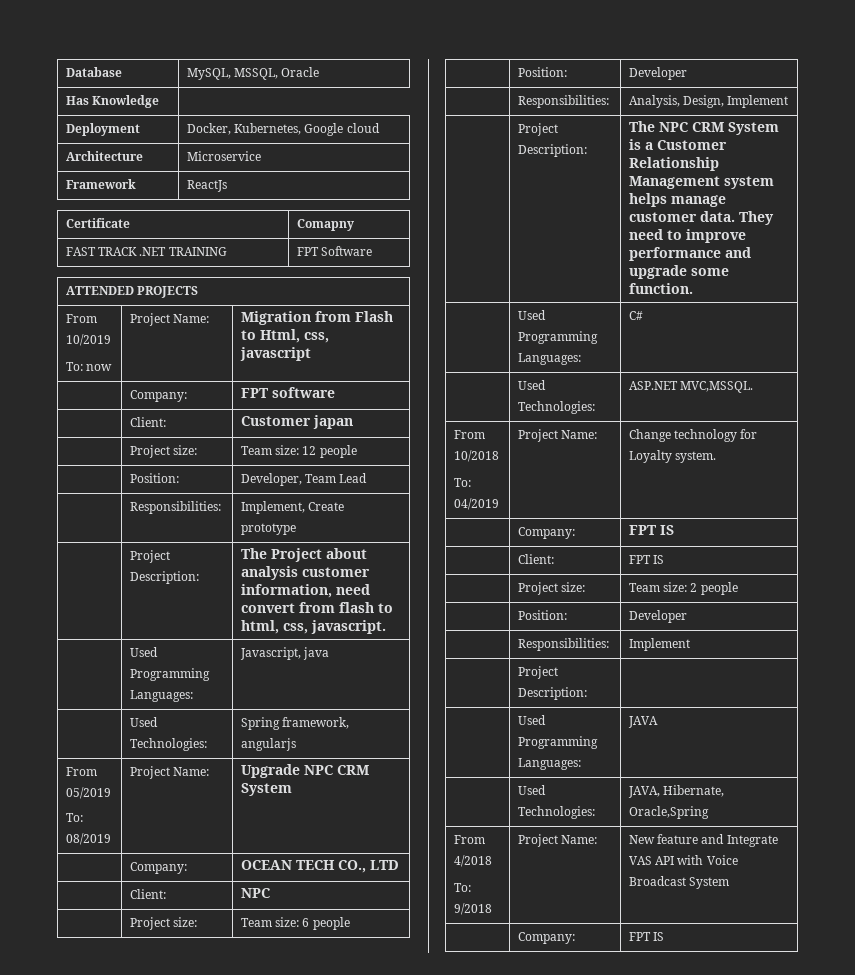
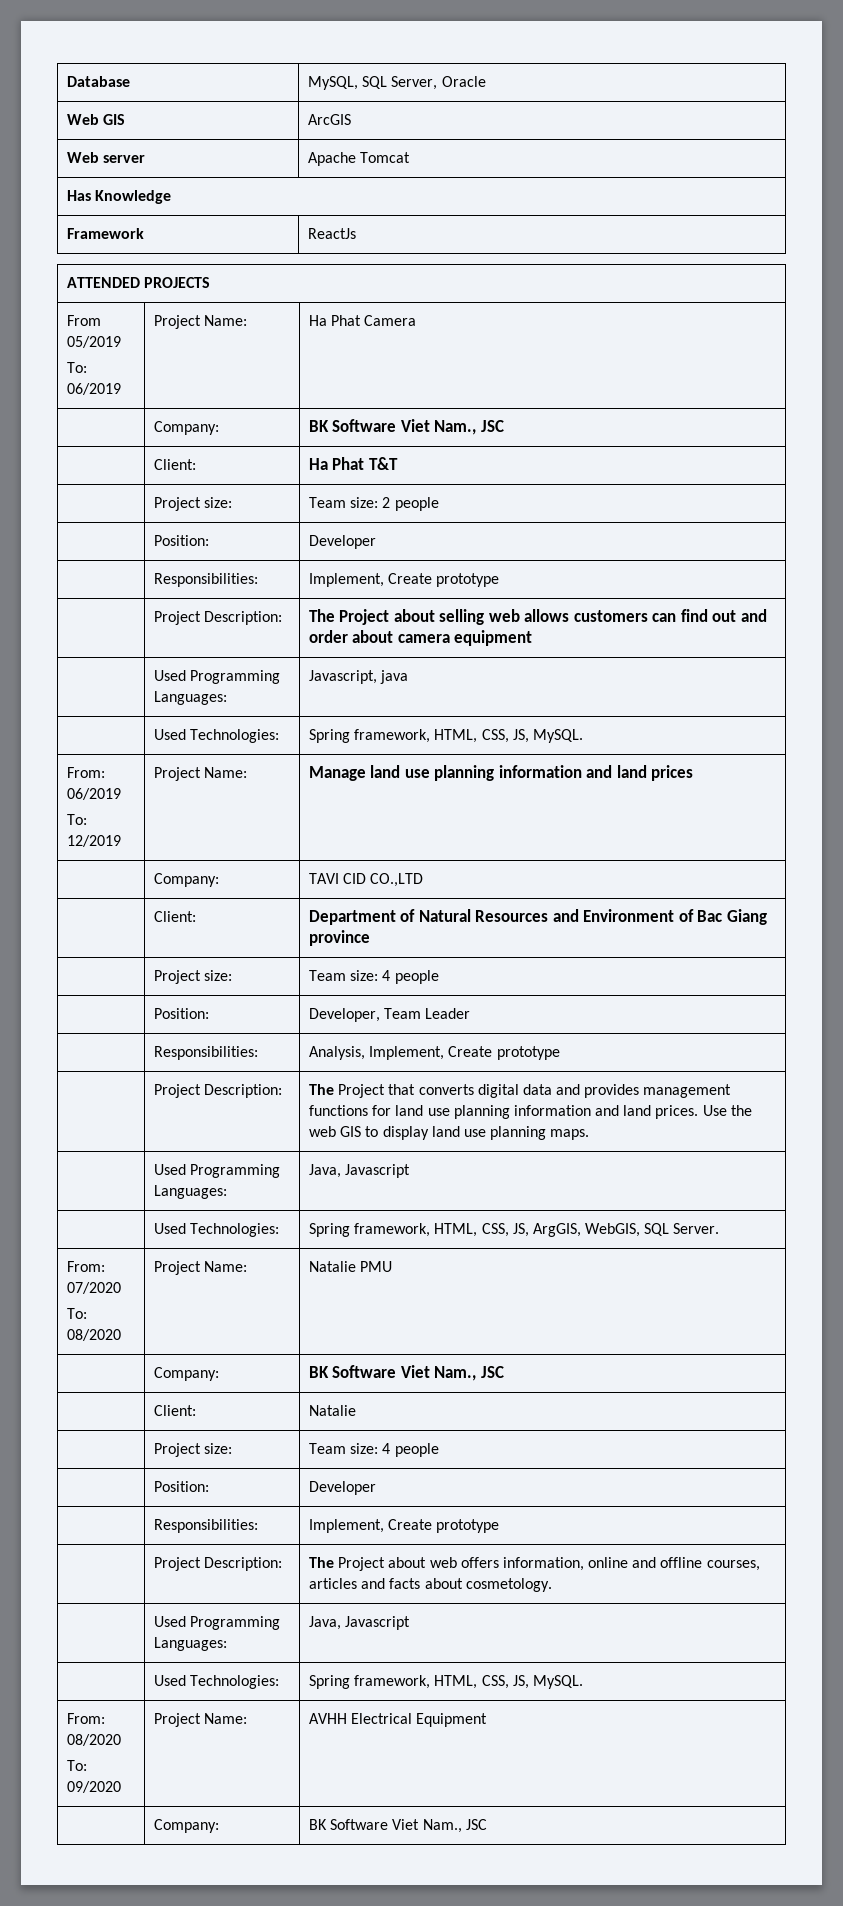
- Database | MySQL, MSSQL, Oracle
+ Database | MySQL, SQL Server, Oracle
+ Web GIS | ArcGIS
+ Web server | Apache Tomcat
  Has Knowledge
- Deployment | Docker, Kubernetes, Google cloud
- Architecture | Microservice
  Framework | ReactJs
- Certificate | Comapny
- FAST TRACK .NET TRAINING | FPT Software
  ATTENDED PROJECTS
- From 10/2019
- To: now | Project Name: | Migration from Flash to Html, css, javascript
- | Company: | FPT software
- | Client: | Customer japan
- | Project size: | Team size: 12 people
- | Position: | Developer, Team Lead
- | Responsibilities: | Implement, Create prototype
- | Project Description: | The Project about analysis customer information, need convert from flash to html, css, javascript.
- | Used Programming Languages: | Javascript, java
- | Used Technologies: | Spring framework, angularjs
  From 05/2019
- To: 08/2019 | Project Name: | Upgrade NPC CRM System
- | Company: | OCEAN TECH CO., LTD
- | Client: | NPC
- | Project size: | Team size: 6 people
- | Position: | Developer
- | Responsibilities: | Analysis, Design, Implement
- | Project Description: | The NPC CRM System is a Customer Relationship Management system helps manage customer data. They need to improve performance and upgrade some function.
- | Used Programming Languages: | C#
- | Used Technologies: | ASP.NET MVC,MSSQL.
- From 10/2018
- To: 04/2019 | Project Name: | Change technology for Loyalty system.
- | Company: | FPT IS
- | Client: | FPT IS
+ To: 06/2019 | Project Name: | Ha Phat Camera
+ | Company: | BK Software Viet Nam., JSC
+ | Client: | Ha Phat T&T
  | Project size: | Team size: 2 people
  | Position: | Developer
- | Responsibilities: | Implement
- | Project Description: |
- | Used Programming Languages: | JAVA
- | Used Technologies: | JAVA, Hibernate, Oracle,Spring
- From 4/2018
- To: 9/2018 | Project Name: | New feature and Integrate VAS API with Voice Broadcast System
- | Company: | FPT IS
+ | Responsibilities: | Implement, Create prototype
+ | Project Description: | The Project about selling web allows customers can find out and order about camera equipment
+ | Used Programming Languages: | Javascript, java
+ | Used Technologies: | Spring framework, HTML, CSS, JS, MySQL.
+ From: 06/2019
+ To: 12/2019 | Project Name: | Manage land use planning information and land prices
+ | Company: | TAVI CID CO.,LTD
+ | Client: | Department of Natural Resources and Environment of Bac Giang province
+ | Project size: | Team size: 4 people
+ | Position: | Developer, Team Leader
+ | Responsibilities: | Analysis, Implement, Create prototype
+ | Project Description: | The Project that converts digital data and provides management functions for land use planning information and land prices. Use the web GIS to display land use planning maps.
+ | Used Programming Languages: | Java, Javascript
+ | Used Technologies: | Spring framework, HTML, CSS, JS, ArgGIS, WebGIS, SQL Server.
+ From: 07/2020
+ To: 08/2020 | Project Name: | Natalie PMU
+ | Company: | BK Software Viet Nam., JSC
+ | Client: | Natalie
+ | Project size: | Team size: 4 people
+ | Position: | Developer
+ | Responsibilities: | Implement, Create prototype
+ | Project Description: | The Project about web offers information, online and offline courses, articles and facts about cosmetology.
+ | Used Programming Languages: | Java, Javascript
+ | Used Technologies: | Spring framework, HTML, CSS, JS, MySQL.
+ From: 08/2020
+ To: 09/2020 | Project Name: | AVHH Electrical Equipment
+ | Company: | BK Software Viet Nam., JSC

